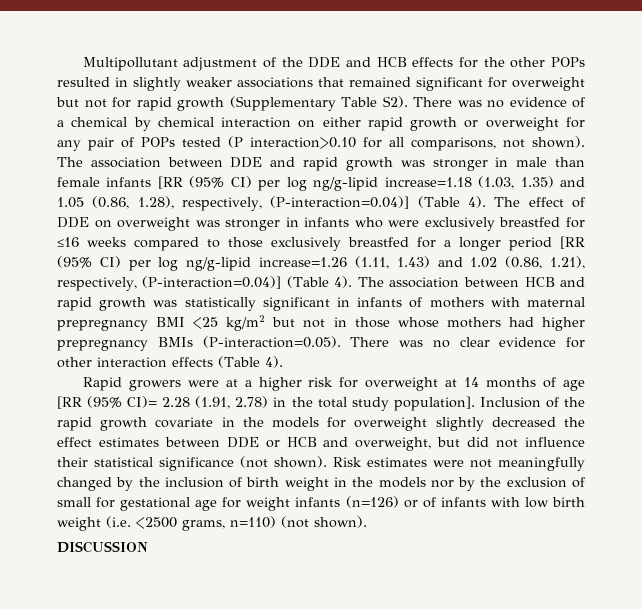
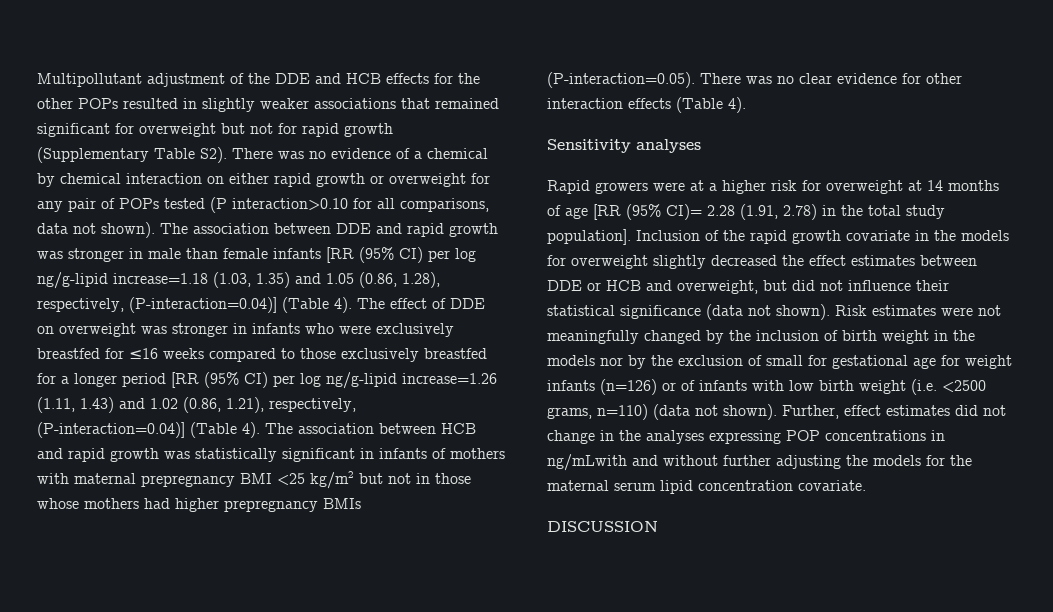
- Multipollutant adjustment of the DDE and HCB effects for the other POPs resulted in slightly weaker associations that remained significant for overweight but not for rapid growth (Supplementary Table S2). There was no evidence of a chemical by chemical interaction on either rapid growth or overweight for any pair of POPs tested (P interaction>0.10 for all comparisons, not shown).
+ Multipollutant adjustment of the DDE and HCB effects for the other POPs resulted in slightly weaker associations that remained significant for overweight but not for rapid growth (Supplementary Table S2). There was no evidence of a chemical by chemical interaction on either rapid growth or overweight for any pair of POPs tested (P interaction>0.10 for all comparisons, data not shown).
+ Sensitivity analyses
- Inclusion of the rapid growth covariate in the models for overweight slightly decreased the effect estimates between DDE or HCB and overweight, but did not influence their statistical significance (not shown).
+ Inclusion of the rapid growth covariate in the models for overweight slightly decreased the effect estimates between DDE or HCB and overweight, but did not influence their statistical significance (data not shown).
- Risk estimates were not meaningfully changed by the inclusion of birth weight in the models nor by the exclusion of small for gestational age for weight infants (n=126) or of infants with low birth weight (i.e. <2500 grams, n=110) (not shown).
+ Risk estimates were not meaningfully changed by the inclusion of birth weight in the models nor by the exclusion of small for gestational age for weight infants (n=126) or of infants with low birth weight (i.e. <2500 grams, n=110) (data not shown). Further, effect estimates did not change in the analyses expressing POP concentrations in ng/mLwith and without further adjusting the models for the maternal serum lipid concentration covariate.

